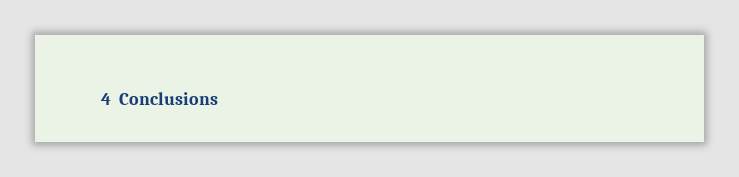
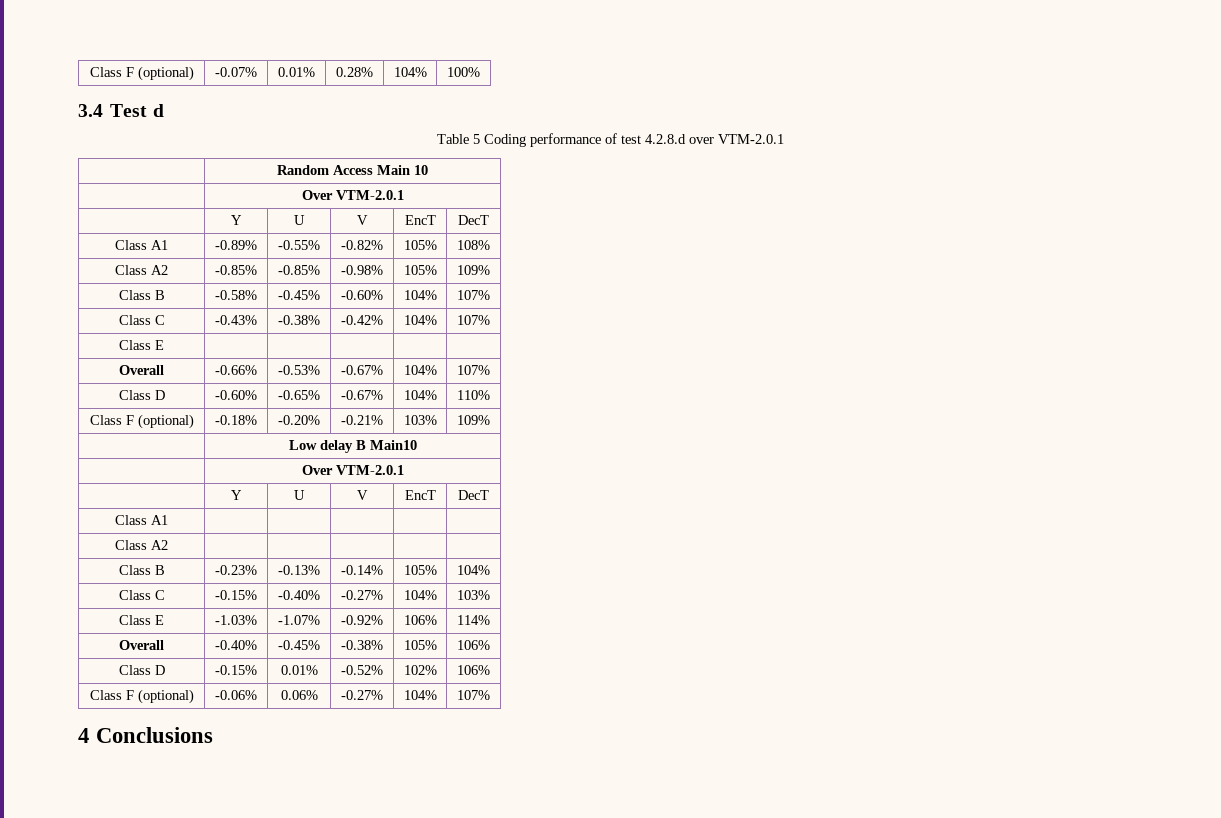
+ Class F (optional) | -0.07% | 0.01% | 0.28% | 104% | 100%
+ 3.4 Test d
+ Table 5 Coding performance of test 4.2.8.d over VTM-2.0.1
+ | Random Access Main 10
+ | Over VTM-2.0.1
+ | Y | U | V | EncT | DecT
+ Class A1 | -0.89% | -0.55% | -0.82% | 105% | 108%
+ Class A2 | -0.85% | -0.85% | -0.98% | 105% | 109%
+ Class B | -0.58% | -0.45% | -0.60% | 104% | 107%
+ Class C | -0.43% | -0.38% | -0.42% | 104% | 107%
+ Class E | | | | |
+ Overall | -0.66% | -0.53% | -0.67% | 104% | 107%
+ Class D | -0.60% | -0.65% | -0.67% | 104% | 110%
+ Class F (optional) | -0.18% | -0.20% | -0.21% | 103% | 109%
+ | Low delay B Main10
+ | Over VTM-2.0.1
+ | Y | U | V | EncT | DecT
+ Class A1 | | | | |
+ Class A2 | | | | |
+ Class B | -0.23% | -0.13% | -0.14% | 105% | 104%
+ Class C | -0.15% | -0.40% | -0.27% | 104% | 103%
+ Class E | -1.03% | -1.07% | -0.92% | 106% | 114%
+ Overall | -0.40% | -0.45% | -0.38% | 105% | 106%
+ Class D | -0.15% | 0.01% | -0.52% | 102% | 106%
+ Class F (optional) | -0.06% | 0.06% | -0.27% | 104% | 107%

